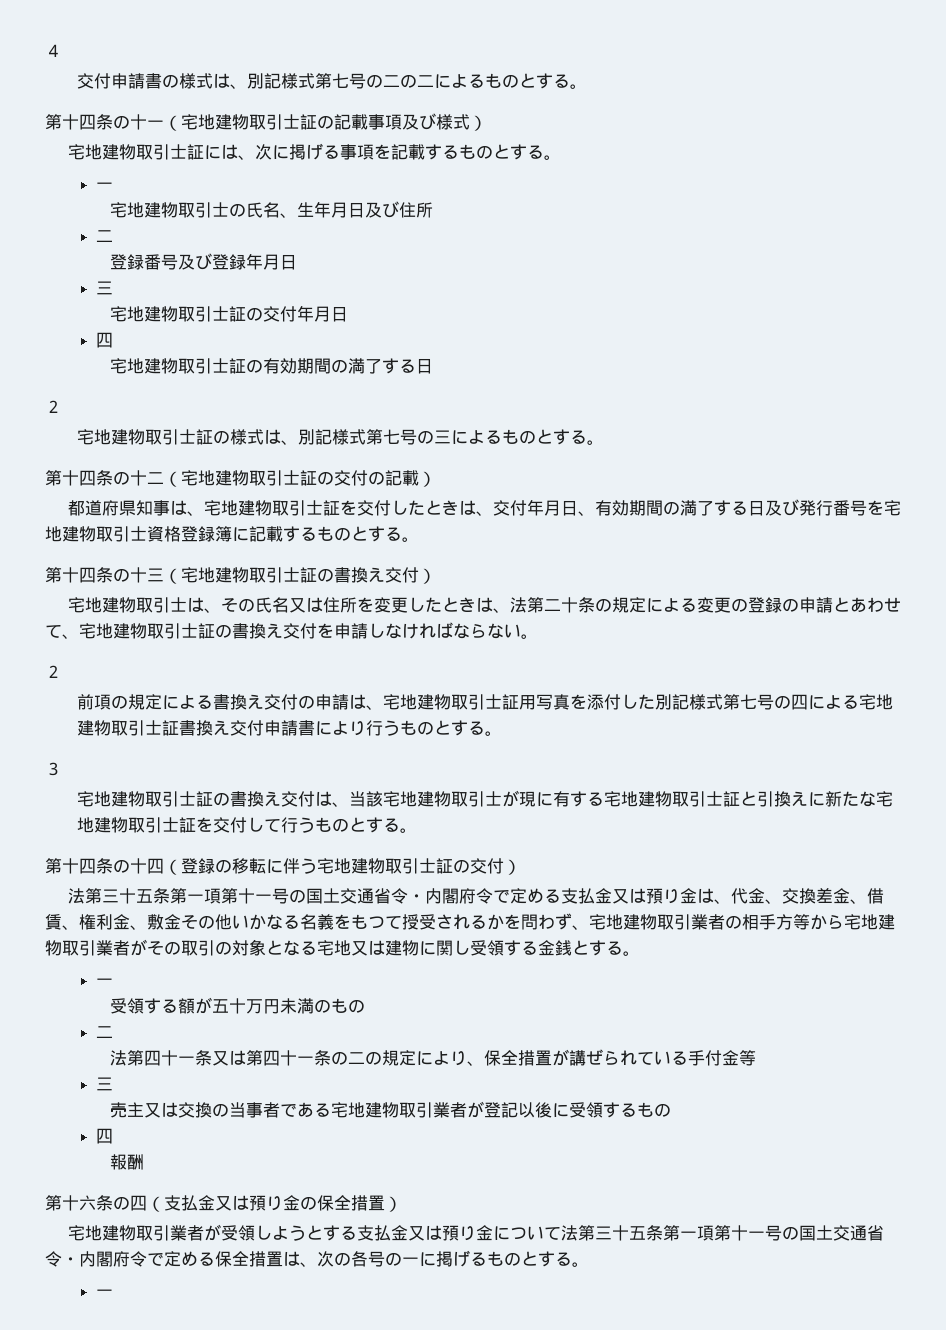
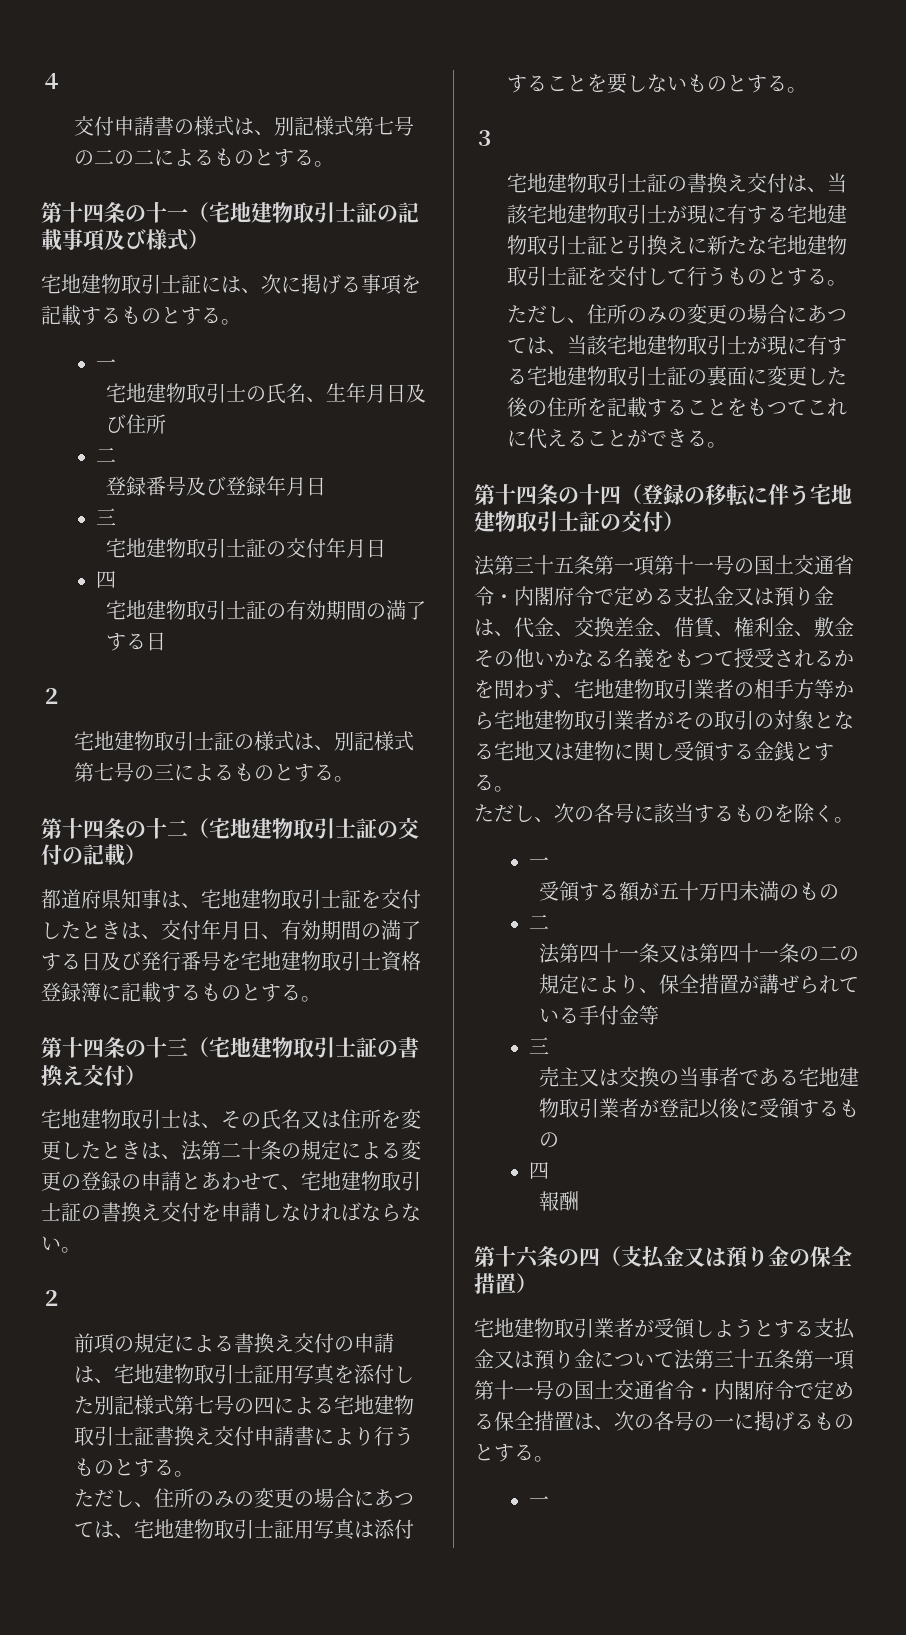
+ ただし、住所のみの変更の場合にあつては、宅地建物取引士証用写真は添付することを要しないものとする。
+ ただし、住所のみの変更の場合にあつては、当該宅地建物取引士が現に有する宅地建物取引士証の裏面に変更した後の住所を記載することをもつてこれに代えることができる。
+ ただし、次の各号に該当するものを除く。

